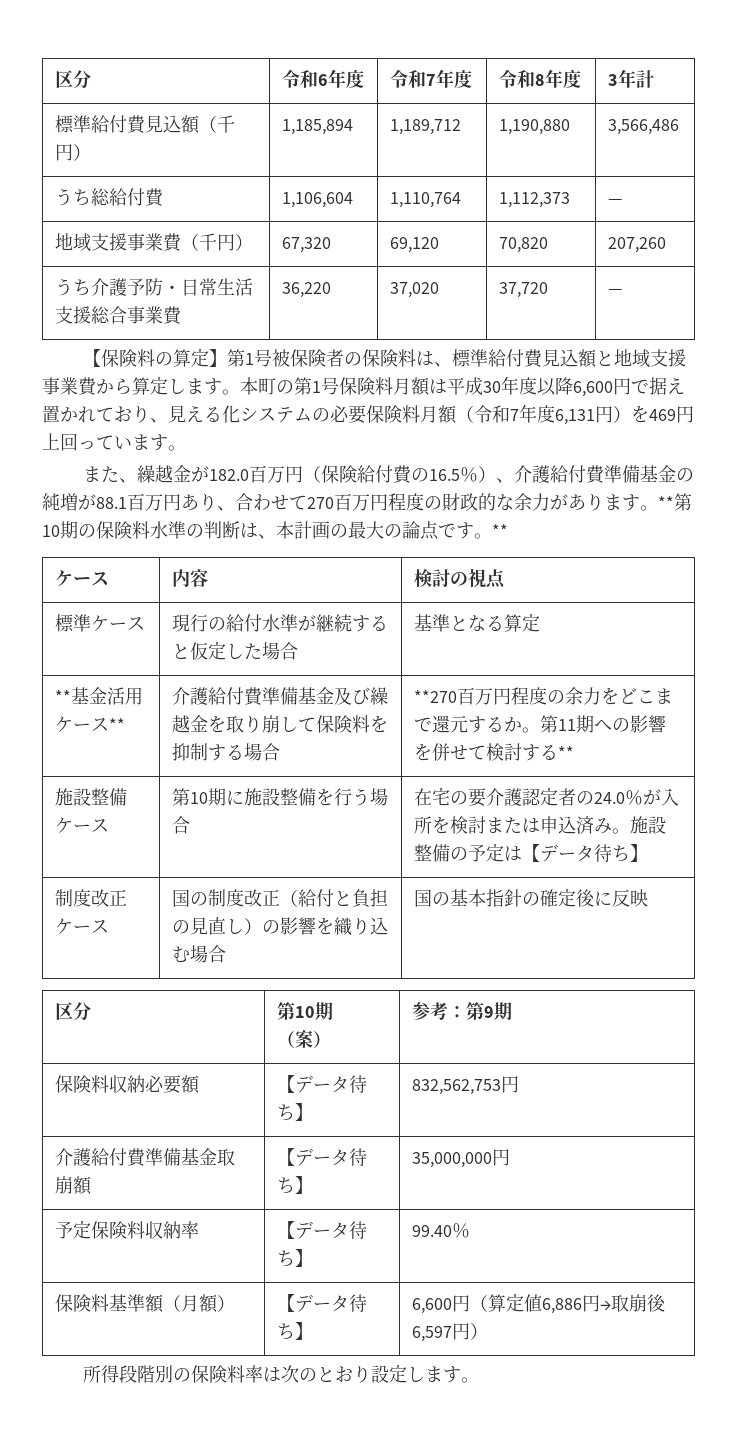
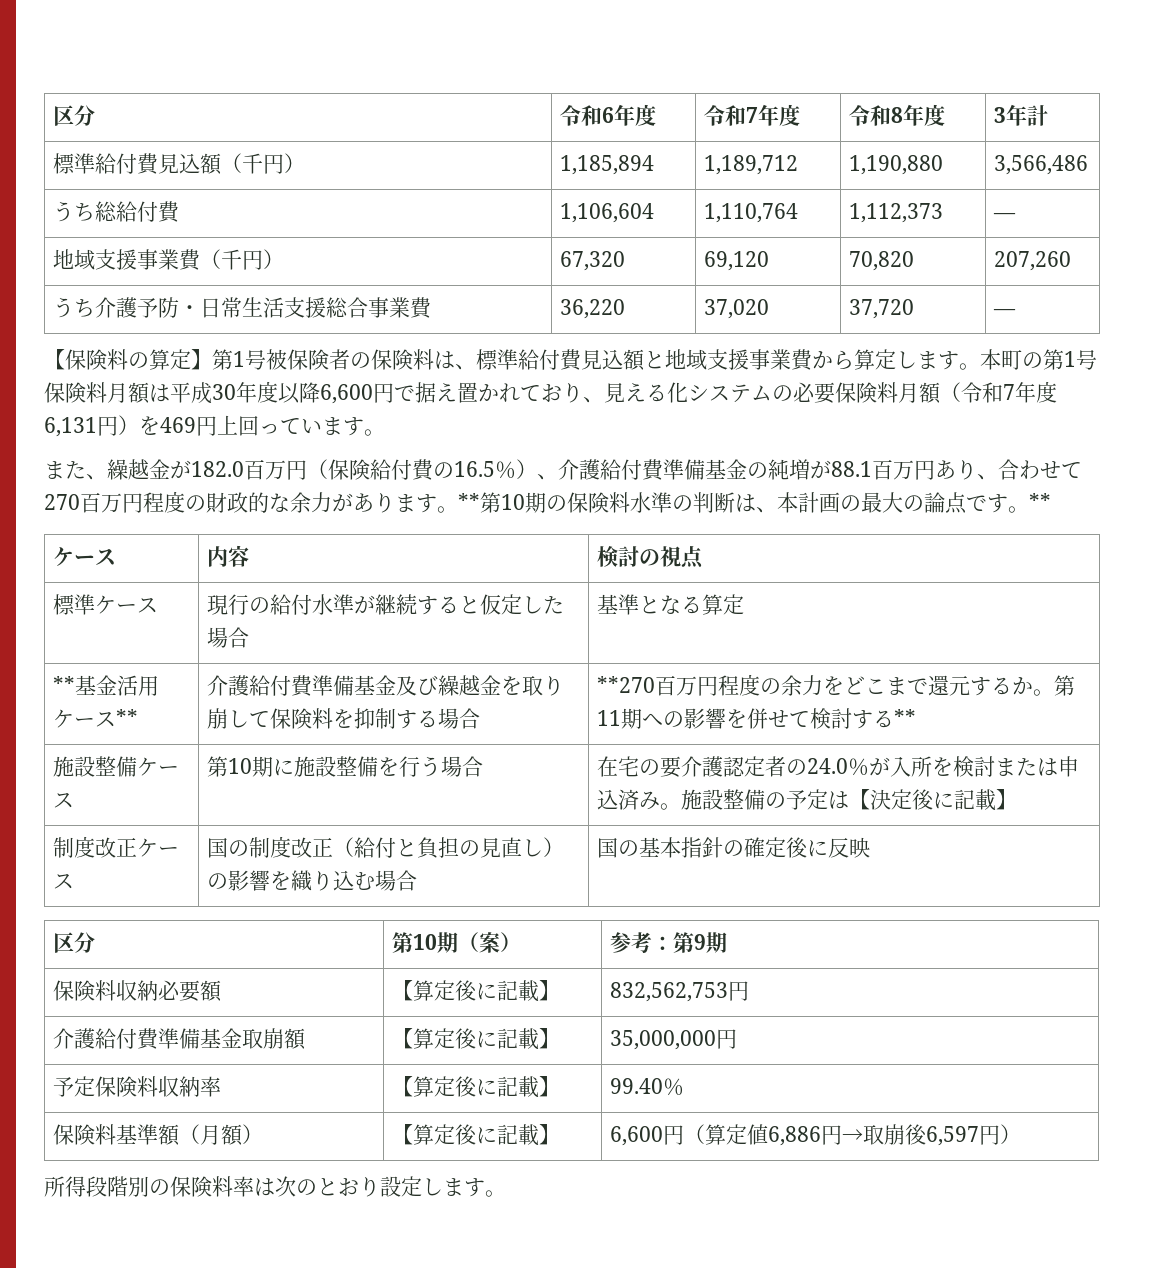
- 施設整備ケース | 第10期に施設整備を行う場合 | 在宅の要介護認定者の24.0％が入所を検討または申込済み。施設整備の予定は【データ待ち】
+ 施設整備ケース | 第10期に施設整備を行う場合 | 在宅の要介護認定者の24.0％が入所を検討または申込済み。施設整備の予定は【決定後に記載】
- 保険料収納必要額 | 【データ待ち】 | 832,562,753円
+ 保険料収納必要額 | 【算定後に記載】 | 832,562,753円
- 介護給付費準備基金取崩額 | 【データ待ち】 | 35,000,000円
+ 介護給付費準備基金取崩額 | 【算定後に記載】 | 35,000,000円
- 予定保険料収納率 | 【データ待ち】 | 99.40％
+ 予定保険料収納率 | 【算定後に記載】 | 99.40％
- 保険料基準額（月額） | 【データ待ち】 | 6,600円（算定値6,886円→取崩後6,597円）
+ 保険料基準額（月額） | 【算定後に記載】 | 6,600円（算定値6,886円→取崩後6,597円）

